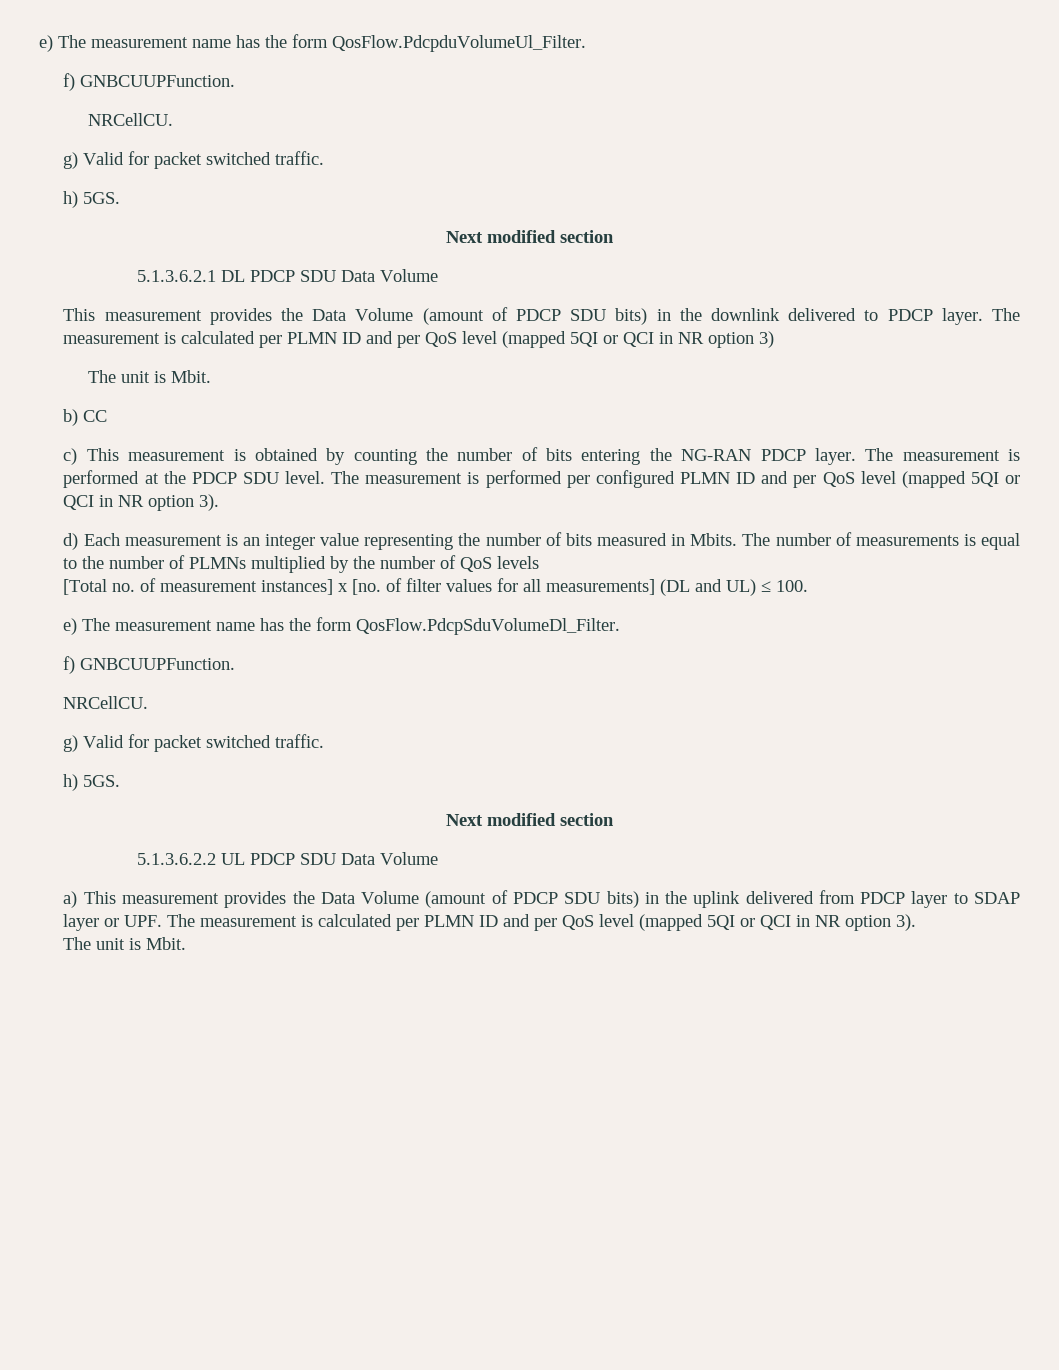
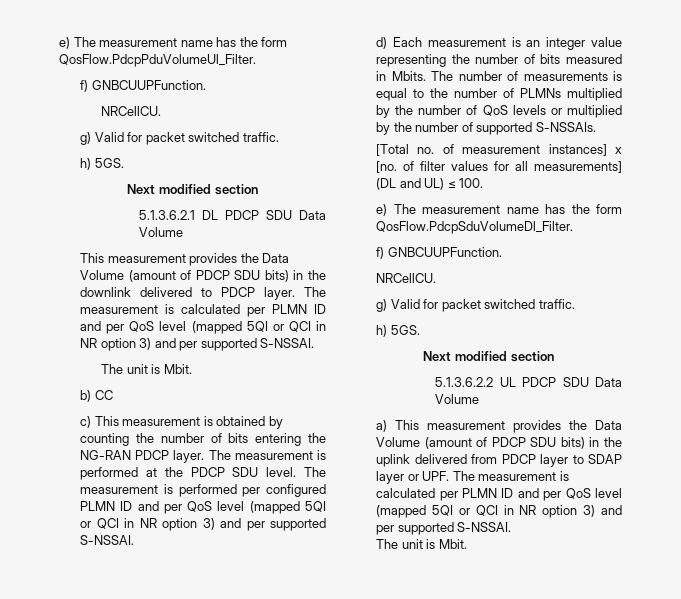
- e) The measurement name has the form QosFlow.PdcpduVolumeUl_Filter.
+ e) The measurement name has the form QosFlow.PdcpPduVolumeUl_Filter.
- This measurement provides the Data Volume (amount of PDCP SDU bits) in the downlink delivered to PDCP layer. The measurement is calculated per PLMN ID and per QoS level (mapped 5QI or QCI in NR option 3)
+ This measurement provides the Data Volume (amount of PDCP SDU bits) in the downlink delivered to PDCP layer. The measurement is calculated per PLMN ID and per QoS level (mapped 5QI or QCI in NR option 3) and per supported S-NSSAI.
- The measurement is performed per configured PLMN ID and per QoS level (mapped 5QI or QCI in NR option 3).
+ The measurement is performed per configured PLMN ID and per QoS level (mapped 5QI or QCI in NR option 3) and per supported S-NSSAI.
- The number of measurements is equal to the number of PLMNs multiplied by the number of QoS levels
+ The number of measurements is equal to the number of PLMNs multiplied by the number of QoS levels or multiplied by the number of supported S-NSSAIs.
- a) This measurement provides the Data Volume (amount of PDCP SDU bits) in the uplink delivered from PDCP layer to SDAP layer or UPF. The measurement is calculated per PLMN ID and per QoS level (mapped 5QI or QCI in NR option 3).
+ a) This measurement provides the Data Volume (amount of PDCP SDU bits) in the uplink delivered from PDCP layer to SDAP layer or UPF. The measurement is calculated per PLMN ID and per QoS level (mapped 5QI or QCI in NR option 3) and per supported S-NSSAI.

